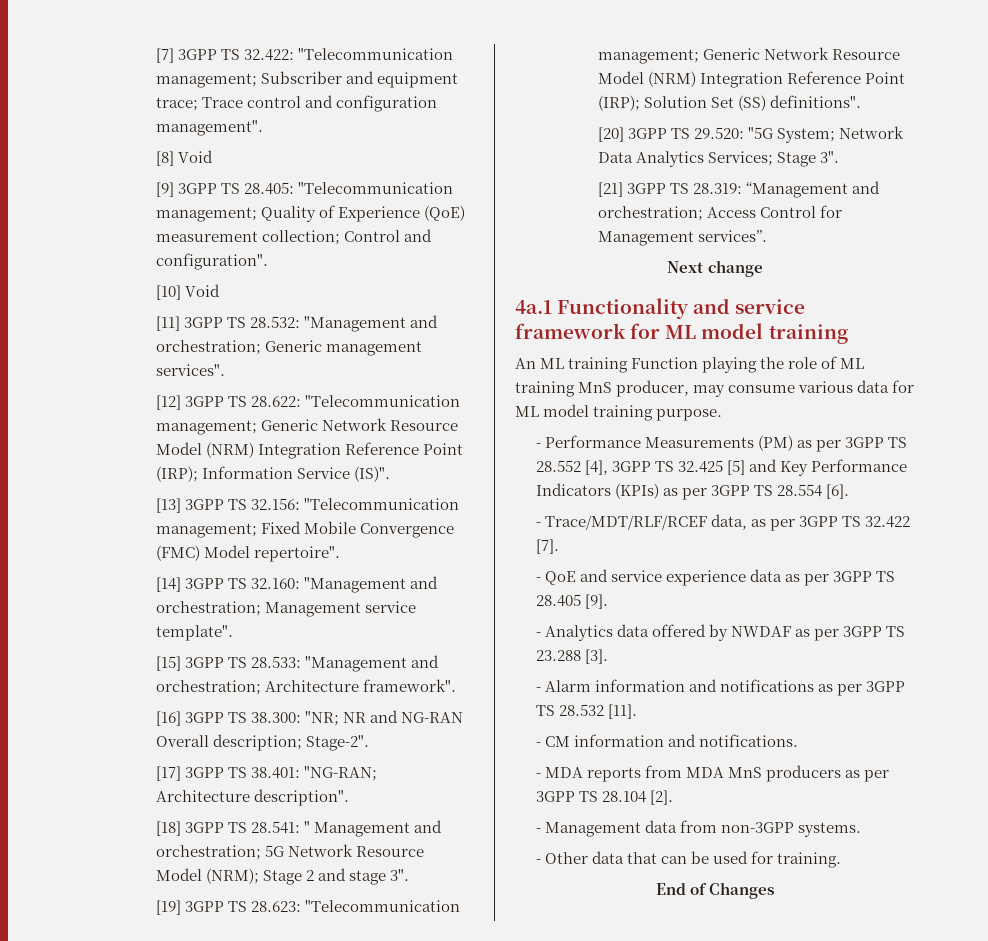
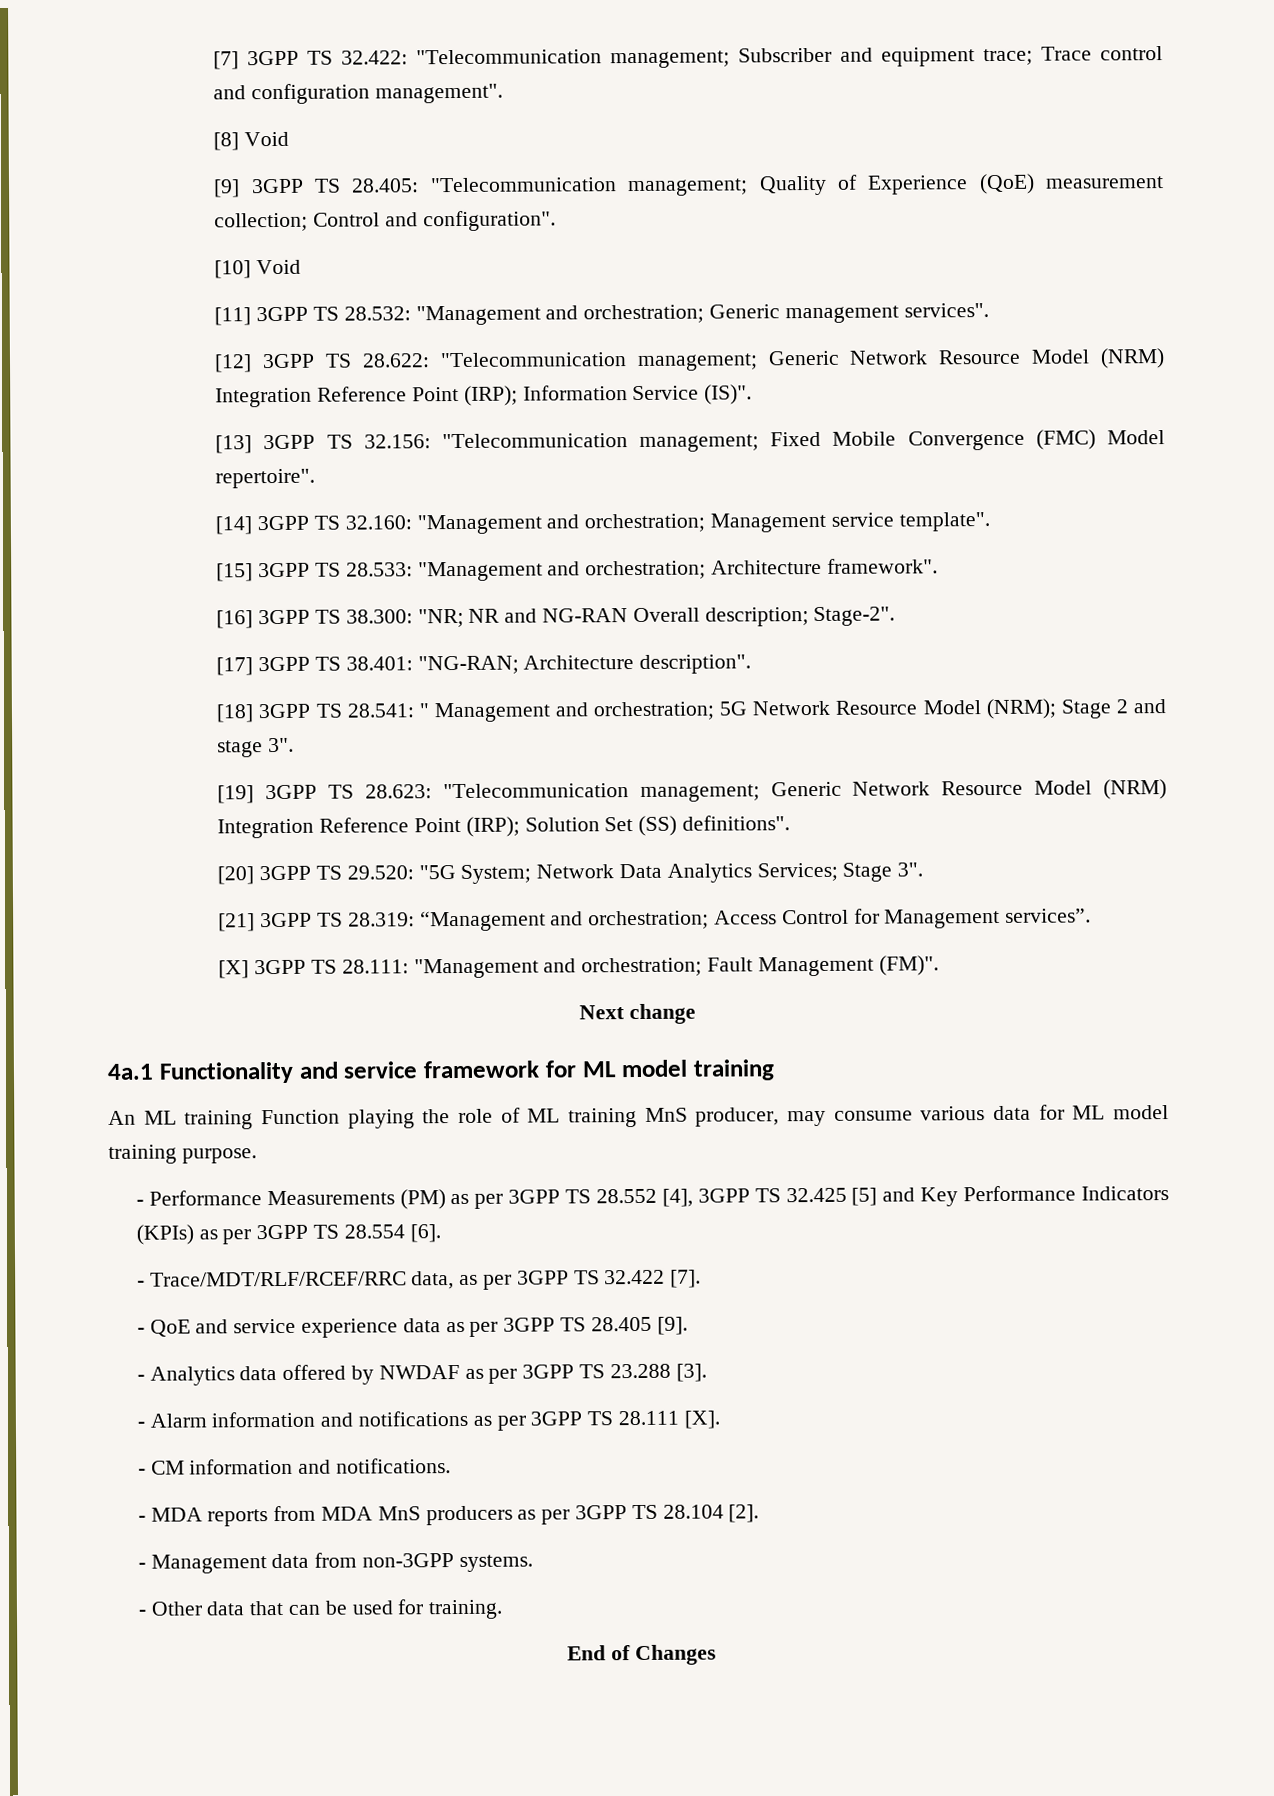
+ [X] 3GPP TS 28.111: "Management and orchestration; Fault Management (FM)".
- - Trace/MDT/RLF/RCEF data, as per 3GPP TS 32.422 [7].
+ - Trace/MDT/RLF/RCEF/RRC data, as per 3GPP TS 32.422 [7].
- - Alarm information and notifications as per 3GPP TS 28.532 [11].
+ - Alarm information and notifications as per 3GPP TS 28.111 [X].

